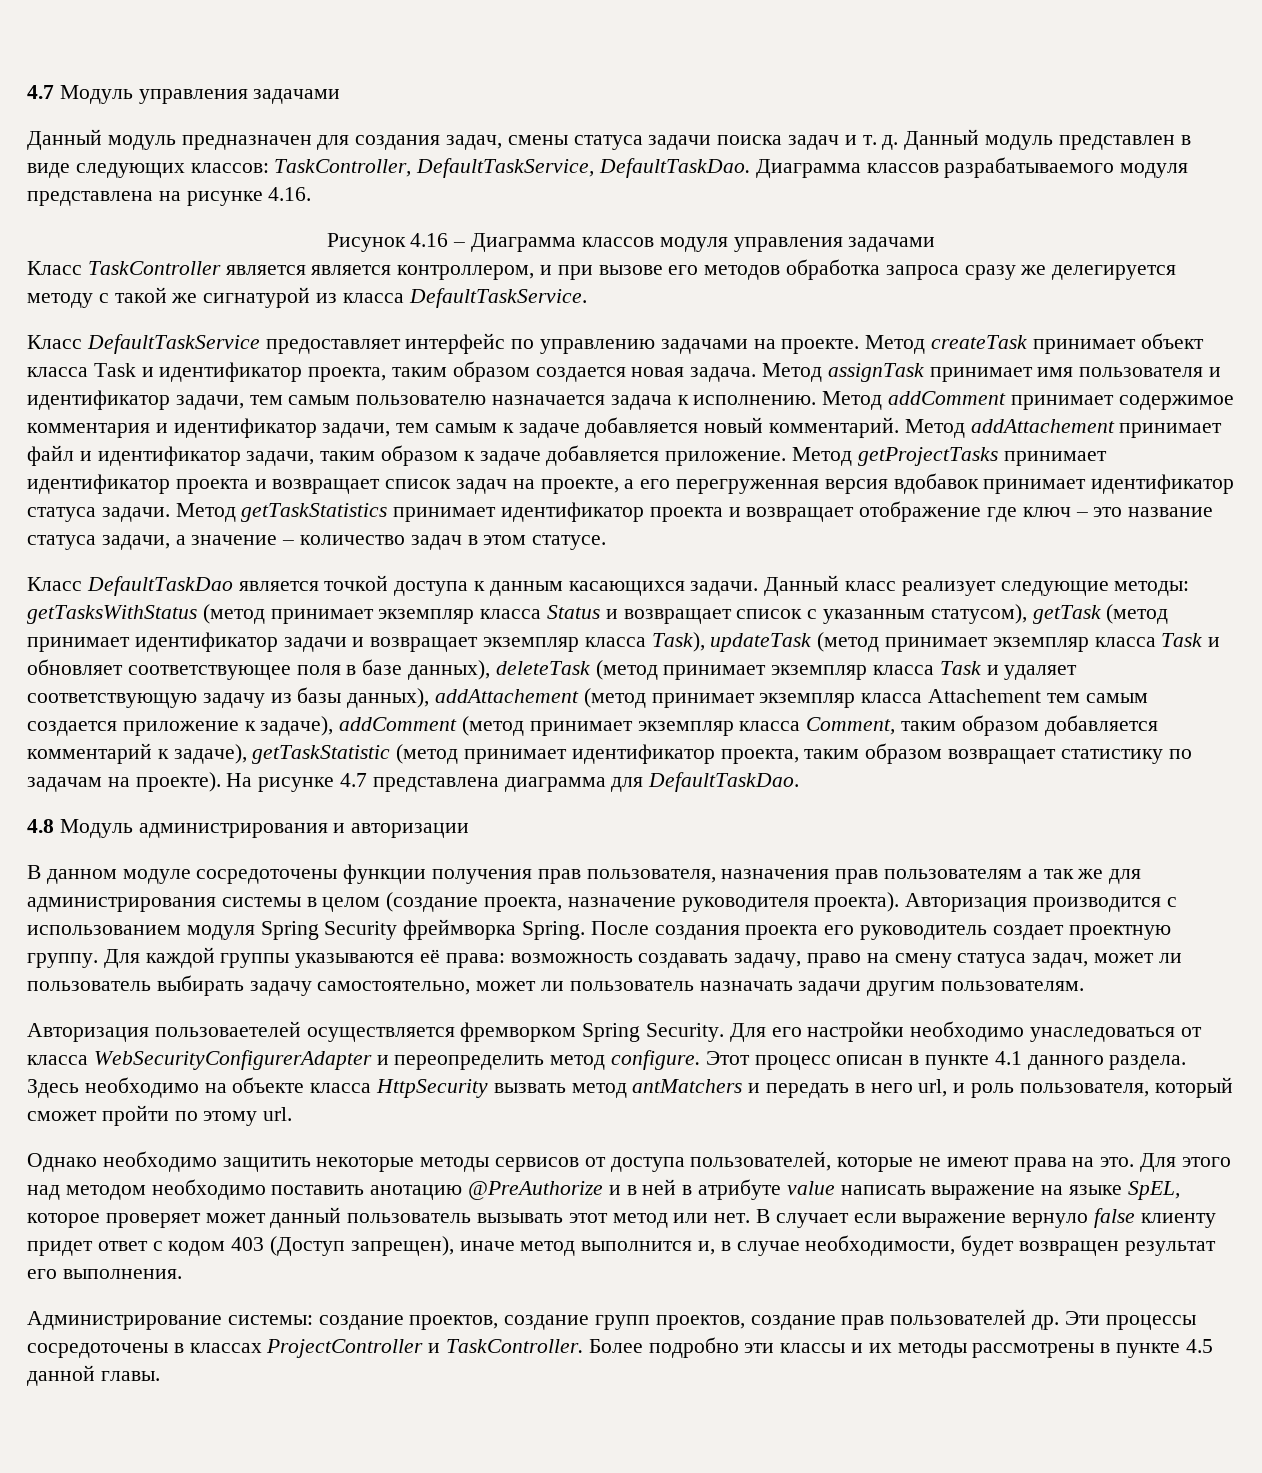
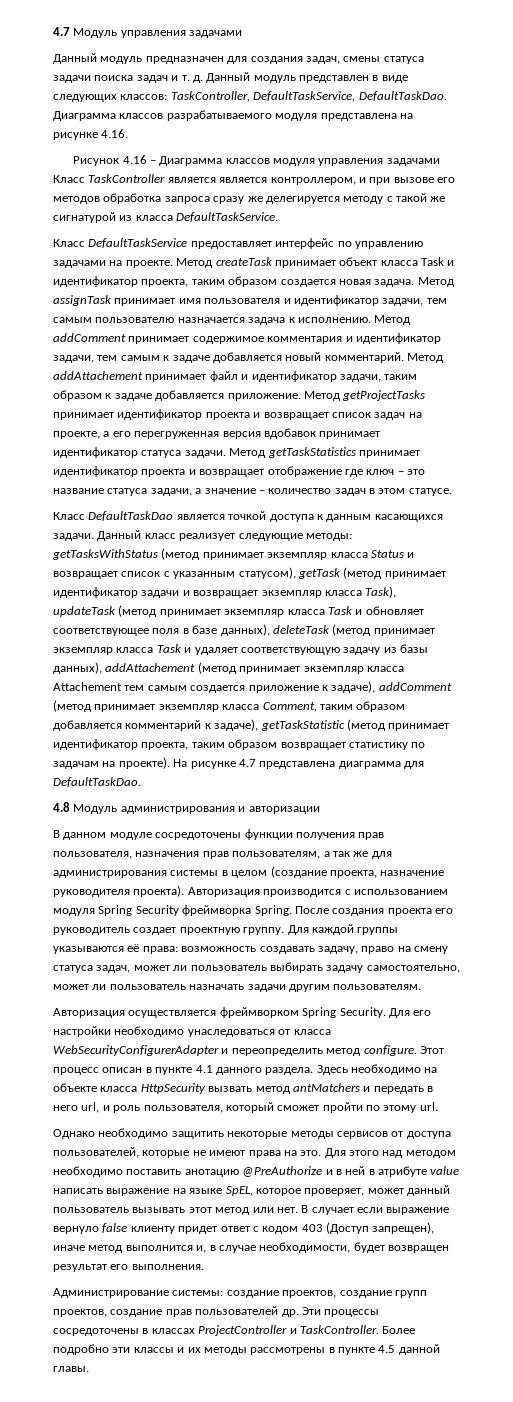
- В данном модуле сосредоточены функции получения прав пользователя, назначения прав пользователям а так же для администрирования системы в целом (создание проекта, назначение руководителя проекта).
+ В данном модуле сосредоточены функции получения прав пользователя, назначения прав пользователям, а так же для администрирования системы в целом (создание проекта, назначение руководителя проекта).
- Авторизация пользоваетелей осуществляется фремворком Spring Security.
+ Авторизация осуществляется фреймворком Spring Security.
- Для этого над методом необходимо поставить анотацию @PreAuthorize и в ней в атрибуте value написать выражение на языке SpEL, которое проверяет может данный пользователь вызывать этот метод или нет.
+ Для этого над методом необходимо поставить анотацию @PreAuthorize и в ней в атрибуте value написать выражение на языке SpEL, которое проверяет, может данный пользователь вызывать этот метод или нет.

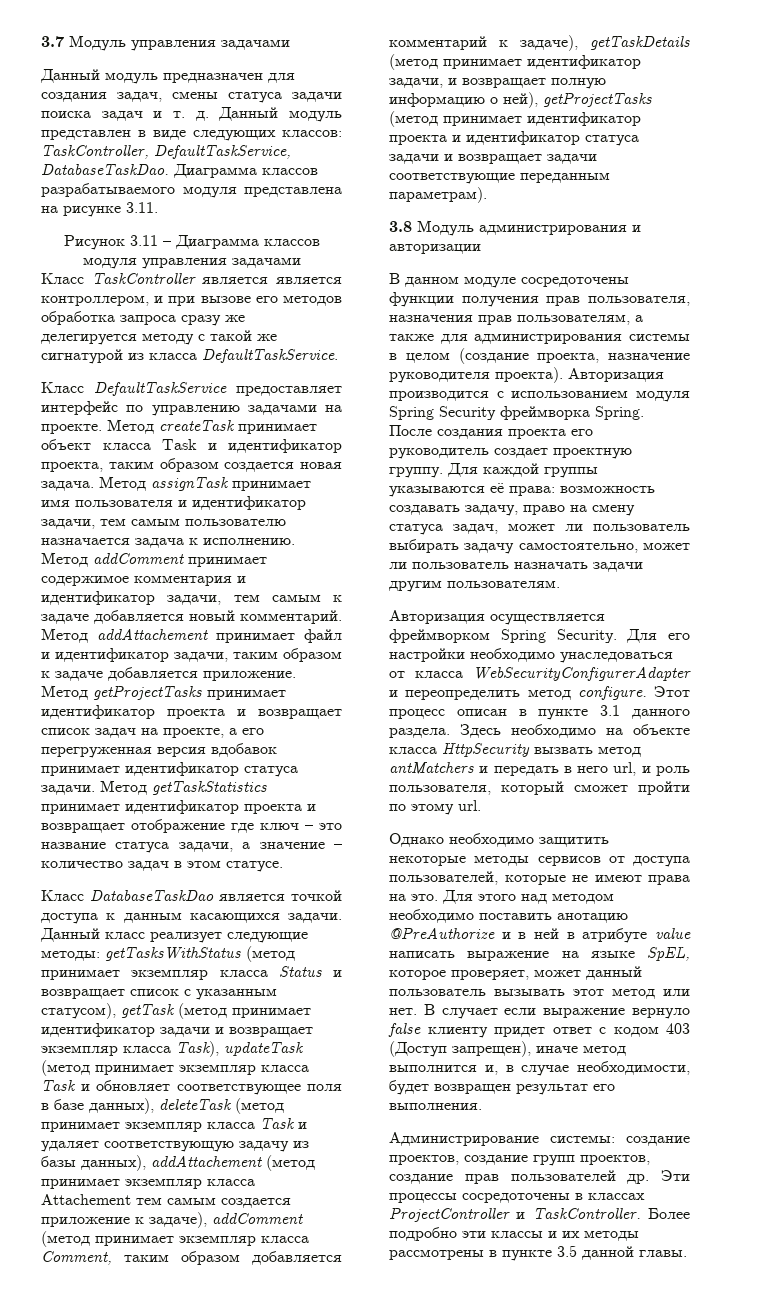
- 4.7 Модуль управления задачами
+ 3.7 Модуль управления задачами
- Данный модуль представлен в виде следующих классов: TaskController, DefaultTaskService, DefaultTaskDao.
+ Данный модуль представлен в виде следующих классов: TaskController, DefaultTaskService, DatabaseTaskDao.
- Диаграмма классов разрабатываемого модуля представлена на рисунке 4.16.
+ Диаграмма классов разрабатываемого модуля представлена на рисунке 3.11.
- Рисунок 4.16 – Диаграмма классов модуля управления задачами
+ Рисунок 3.11 – Диаграмма классов модуля управления задачами
- Класс DefaultTaskDao является точкой доступа к данным касающихся задачи.
+ Класс DatabaseTaskDao является точкой доступа к данным касающихся задачи.
- getTasksWithStatus (метод принимает экземпляр класса Status и возвращает список с указанным статусом), getTask (метод принимает идентификатор задачи и возвращает экземпляр класса Task), updateTask (метод принимает экземпляр класса Task и обновляет соответствующее поля в базе данных), deleteTask (метод принимает экземпляр класса Task и удаляет соответствующую задачу из базы данных), addAttachement (метод принимает экземпляр класса Attachement тем самым создается приложение к задаче), addComment (метод принимает экземпляр класса Comment, таким образом добавляется комментарий к задаче), getTaskStatistic (метод принимает идентификатор проекта, таким образом возвращает статистику по задачам на проекте). На рисунке 4.7 представлена диаграмма для DefaultTaskDao.
- 4.8 Модуль администрирования и авторизации
+ getTasksWithStatus (метод принимает экземпляр класса Status и возвращает список с указанным статусом), getTask (метод принимает идентификатор задачи и возвращает экземпляр класса Task), updateTask (метод принимает экземпляр класса Task и обновляет соответствующее поля в базе данных), deleteTask (метод принимает экземпляр класса Task и удаляет соответствующую задачу из базы данных), addAttachement (метод принимает экземпляр класса Attachement тем самым создается приложение к задаче), addComment (метод принимает экземпляр класса Comment, таким образом добавляется комментарий к задаче), getTaskDetails (метод принимает идентификатор задачи, и возвращает полную информацию о ней), getProjectTasks (метод принимает идентификатор проекта и идентификатор статуса задачи и возвращает задачи соответствующие переданным параметрам).
+ 3.8 Модуль администрирования и авторизации
- В данном модуле сосредоточены функции получения прав пользователя, назначения прав пользователям, а так же для администрирования системы в целом (создание проекта, назначение руководителя проекта).
+ В данном модуле сосредоточены функции получения прав пользователя, назначения прав пользователям, а также для администрирования системы в целом (создание проекта, назначение руководителя проекта).
- Этот процесс описан в пункте 4.1 данного раздела.
+ Этот процесс описан в пункте 3.1 данного раздела.
- Более подробно эти классы и их методы рассмотрены в пункте 4.5 данной главы.
+ Более подробно эти классы и их методы рассмотрены в пункте 3.5 данной главы.

